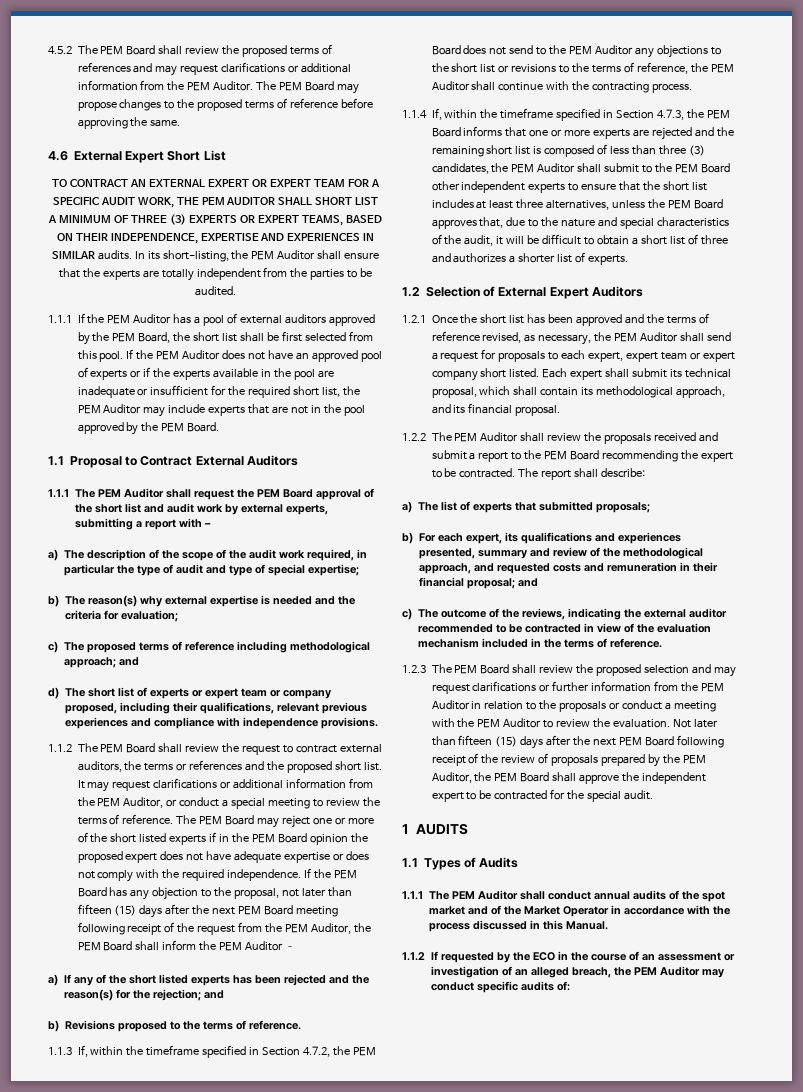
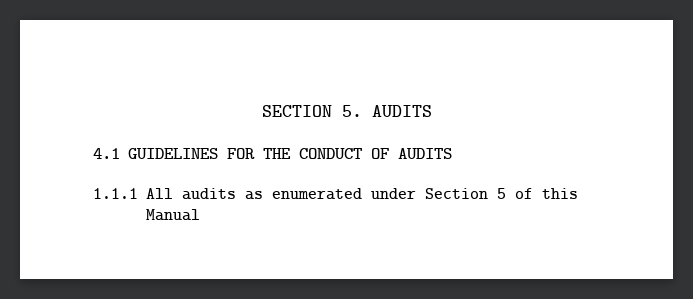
- 4.5.2 The PEM Board shall review the proposed terms of references and may request clarifications or additional information from the PEM Auditor. The PEM Board may propose changes to the proposed terms of reference before approving the same.
- 4.6 External Expert Short List
- TO CONTRACT AN EXTERNAL EXPERT OR EXPERT TEAM FOR A SPECIFIC AUDIT WORK, THE PEM AUDITOR SHALL SHORT LIST A MINIMUM OF THREE (3) EXPERTS OR EXPERT TEAMS, BASED ON THEIR INDEPENDENCE, EXPERTISE AND EXPERIENCES IN SIMILAR audits. In its short-listing, the PEM Auditor shall ensure that the experts are totally independent from the parties to be audited.
- 1.1.1 If the PEM Auditor has a pool of external auditors approved by the PEM Board, the short list shall be first selected from this pool. If the PEM Auditor does not have an approved pool of experts or if the experts available in the pool are inadequate or insufficient for the required short list, the PEM Auditor may include experts that are not in the pool approved by the PEM Board.
- 1.1 Proposal to Contract External Auditors
- 1.1.1 The PEM Auditor shall request the PEM Board approval of the short list and audit work by external experts, submitting a report with –
- a) The description of the scope of the audit work required, in particular the type of audit and type of special expertise;
- b) The reason(s) why external expertise is needed and the criteria for evaluation;
- c) The proposed terms of reference including methodological approach; and
- d) The short list of experts or expert team or company proposed, including their qualifications, relevant previous experiences and compliance with independence provisions.
- 1.1.2 The PEM Board shall review the request to contract external auditors, the terms or references and the proposed short list. It may request clarifications or additional information from the PEM Auditor, or conduct a special meeting to review the terms of reference. The PEM Board may reject one or more of the short listed experts if in the PEM Board opinion the proposed expert does not have adequate expertise or does not comply with the required independence. If the PEM Board has any objection to the proposal, not later than fifteen (15) days after the next PEM Board meeting following receipt of the request from the PEM Auditor, the PEM Board shall inform the PEM Auditor –
- a) If any of the short listed experts has been rejected and the reason(s) for the rejection; and
- b) Revisions proposed to the terms of reference.
- 1.1.3 If, within the timeframe specified in Section 4.7.2, the PEM Board does not send to the PEM Auditor any objections to the short list or revisions to the terms of reference, the PEM Auditor shall continue with the contracting process.
- 1.1.4 If, within the timeframe specified in Section 4.7.3, the PEM Board informs that one or more experts are rejected and the remaining short list is composed of less than three (3) candidates, the PEM Auditor shall submit to the PEM Board other independent experts to ensure that the short list includes at least three alternatives, unless the PEM Board approves that, due to the nature and special characteristics of the audit, it will be difficult to obtain a short list of three and authorizes a shorter list of experts.
- 1.2 Selection of External Expert Auditors
- 1.2.1 Once the short list has been approved and the terms of reference revised, as necessary, the PEM Auditor shall send a request for proposals to each expert, expert team or expert company short listed. Each expert shall submit its technical proposal, which shall contain its methodological approach, and its financial proposal.
- 1.2.2 The PEM Auditor shall review the proposals received and submit a report to the PEM Board recommending the expert to be contracted. The report shall describe:
- a) The list of experts that submitted proposals;
- b) For each expert, its qualifications and experiences presented, summary and review of the methodological approach, and requested costs and remuneration in their financial proposal; and
- c) The outcome of the reviews, indicating the external auditor recommended to be contracted in view of the evaluation mechanism included in the terms of reference.
- 1.2.3 The PEM Board shall review the proposed selection and may request clarifications or further information from the PEM Auditor in relation to the proposals or conduct a meeting with the PEM Auditor to review the evaluation. Not later than fifteen (15) days after the next PEM Board following receipt of the review of proposals prepared by the PEM Auditor, the PEM Board shall approve the independent expert to be contracted for the special audit.
- 1 AUDITS
- 1.1 Types of Audits
- 1.1.1 The PEM Auditor shall conduct annual audits of the spot market and of the Market Operator in accordance with the process discussed in this Manual.
- 1.1.2 If requested by the ECO in the course of an assessment or investigation of an alleged breach, the PEM Auditor may conduct specific audits of:
+ SECTION 5. AUDITS
+ 4.1 GUIDELINES FOR THE CONDUCT OF AUDITS
+ 1.1.1 All audits as enumerated under Section 5 of this Manual

